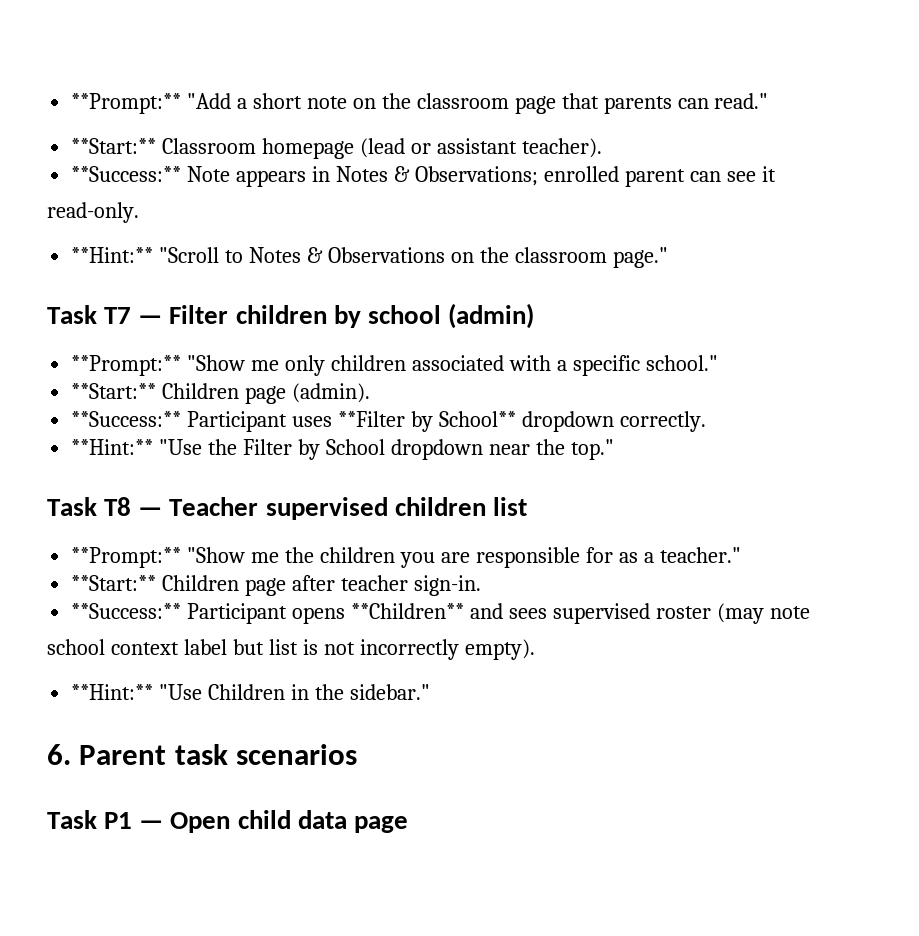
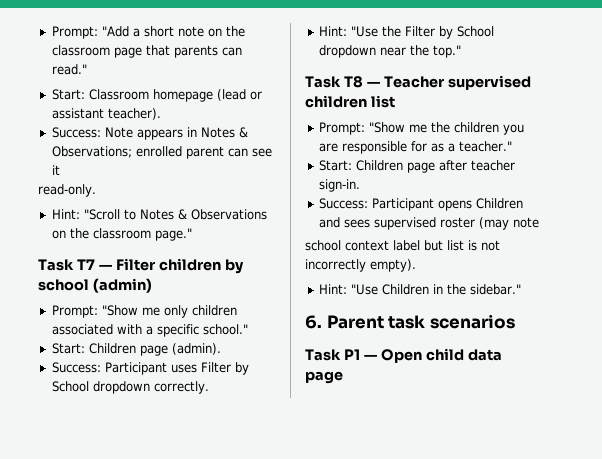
- **Prompt:** "Add a short note on the classroom page that parents can read."
+ Prompt: "Add a short note on the classroom page that parents can read."
- **Start:** Classroom homepage (lead or assistant teacher).
+ Start: Classroom homepage (lead or assistant teacher).
- **Success:** Note appears in Notes & Observations; enrolled parent can see it
+ Success: Note appears in Notes & Observations; enrolled parent can see it
- **Hint:** "Scroll to Notes & Observations on the classroom page."
+ Hint: "Scroll to Notes & Observations on the classroom page."
- **Prompt:** "Show me only children associated with a specific school."
+ Prompt: "Show me only children associated with a specific school."
- **Start:** Children page (admin).
+ Start: Children page (admin).
- **Success:** Participant uses **Filter by School** dropdown correctly.
+ Success: Participant uses Filter by School dropdown correctly.
- **Hint:** "Use the Filter by School dropdown near the top."
+ Hint: "Use the Filter by School dropdown near the top."
- **Prompt:** "Show me the children you are responsible for as a teacher."
+ Prompt: "Show me the children you are responsible for as a teacher."
- **Start:** Children page after teacher sign-in.
+ Start: Children page after teacher sign-in.
- **Success:** Participant opens **Children** and sees supervised roster (may note
+ Success: Participant opens Children and sees supervised roster (may note
- **Hint:** "Use Children in the sidebar."
+ Hint: "Use Children in the sidebar."

